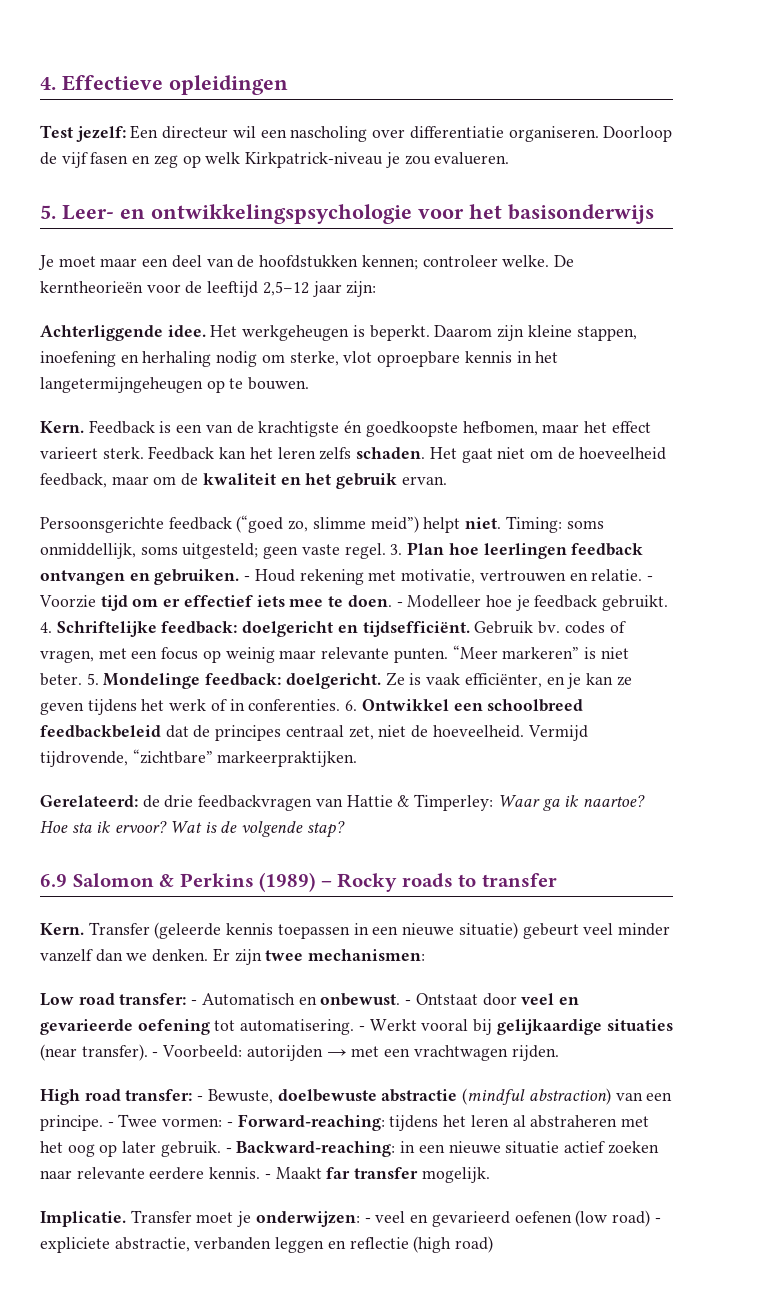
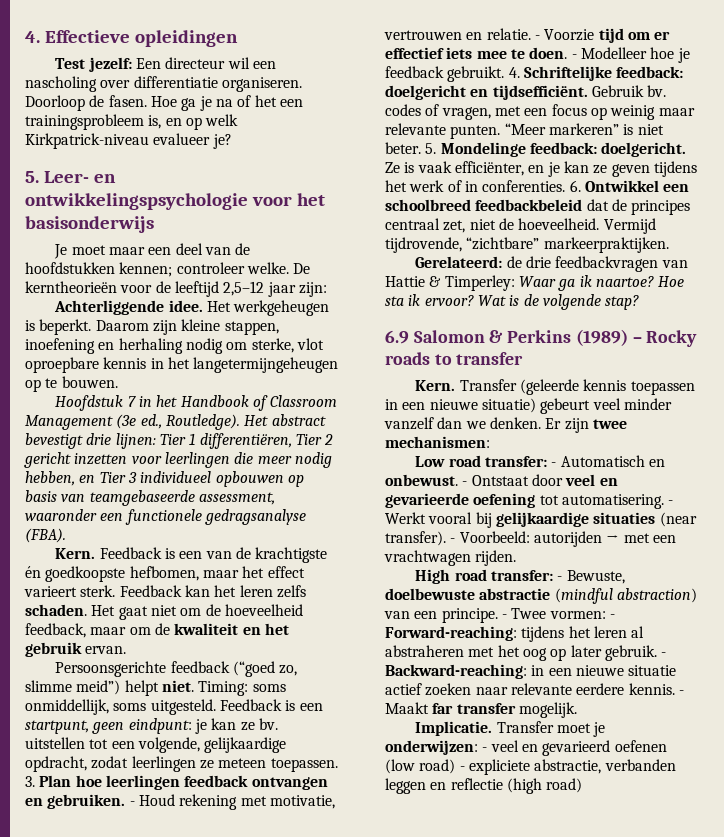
- Doorloop de vijf fasen en zeg op welk Kirkpatrick-niveau je zou evalueren.
+ Doorloop de fasen. Hoe ga je na of het een trainingsprobleem is, en op welk Kirkpatrick-niveau evalueer je?
+ Hoofdstuk 7 in het Handbook of Classroom Management (3e ed., Routledge). Het abstract bevestigt drie lijnen: Tier 1 differentiëren, Tier 2 gericht inzetten voor leerlingen die meer nodig hebben, en Tier 3 individueel opbouwen op basis van teamgebaseerde assessment, waaronder een functionele gedragsanalyse (FBA).
- Timing: soms onmiddellijk, soms uitgesteld; geen vaste regel.
+ Timing: soms onmiddellijk, soms uitgesteld. Feedback is een startpunt, geen eindpunt: je kan ze bv. uitstellen tot een volgende, gelijkaardige opdracht, zodat leerlingen ze meteen toepassen.

